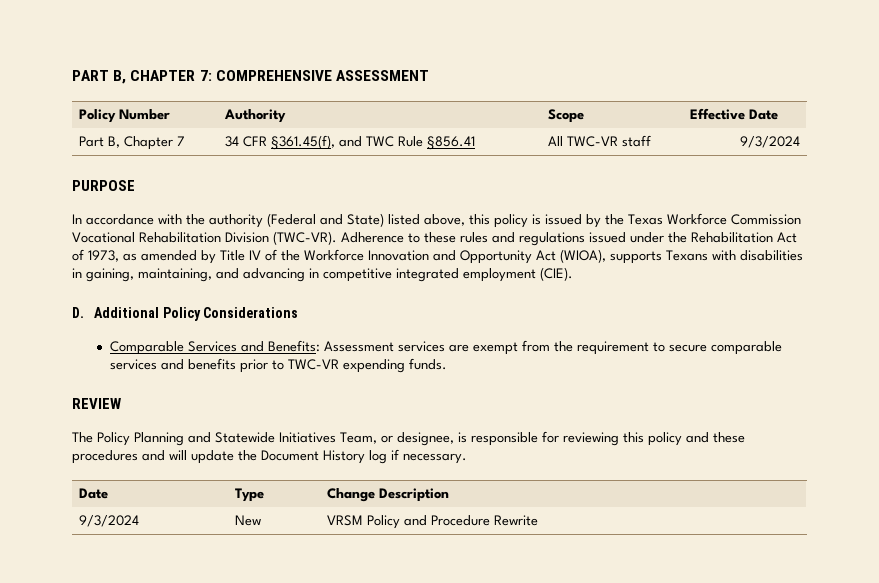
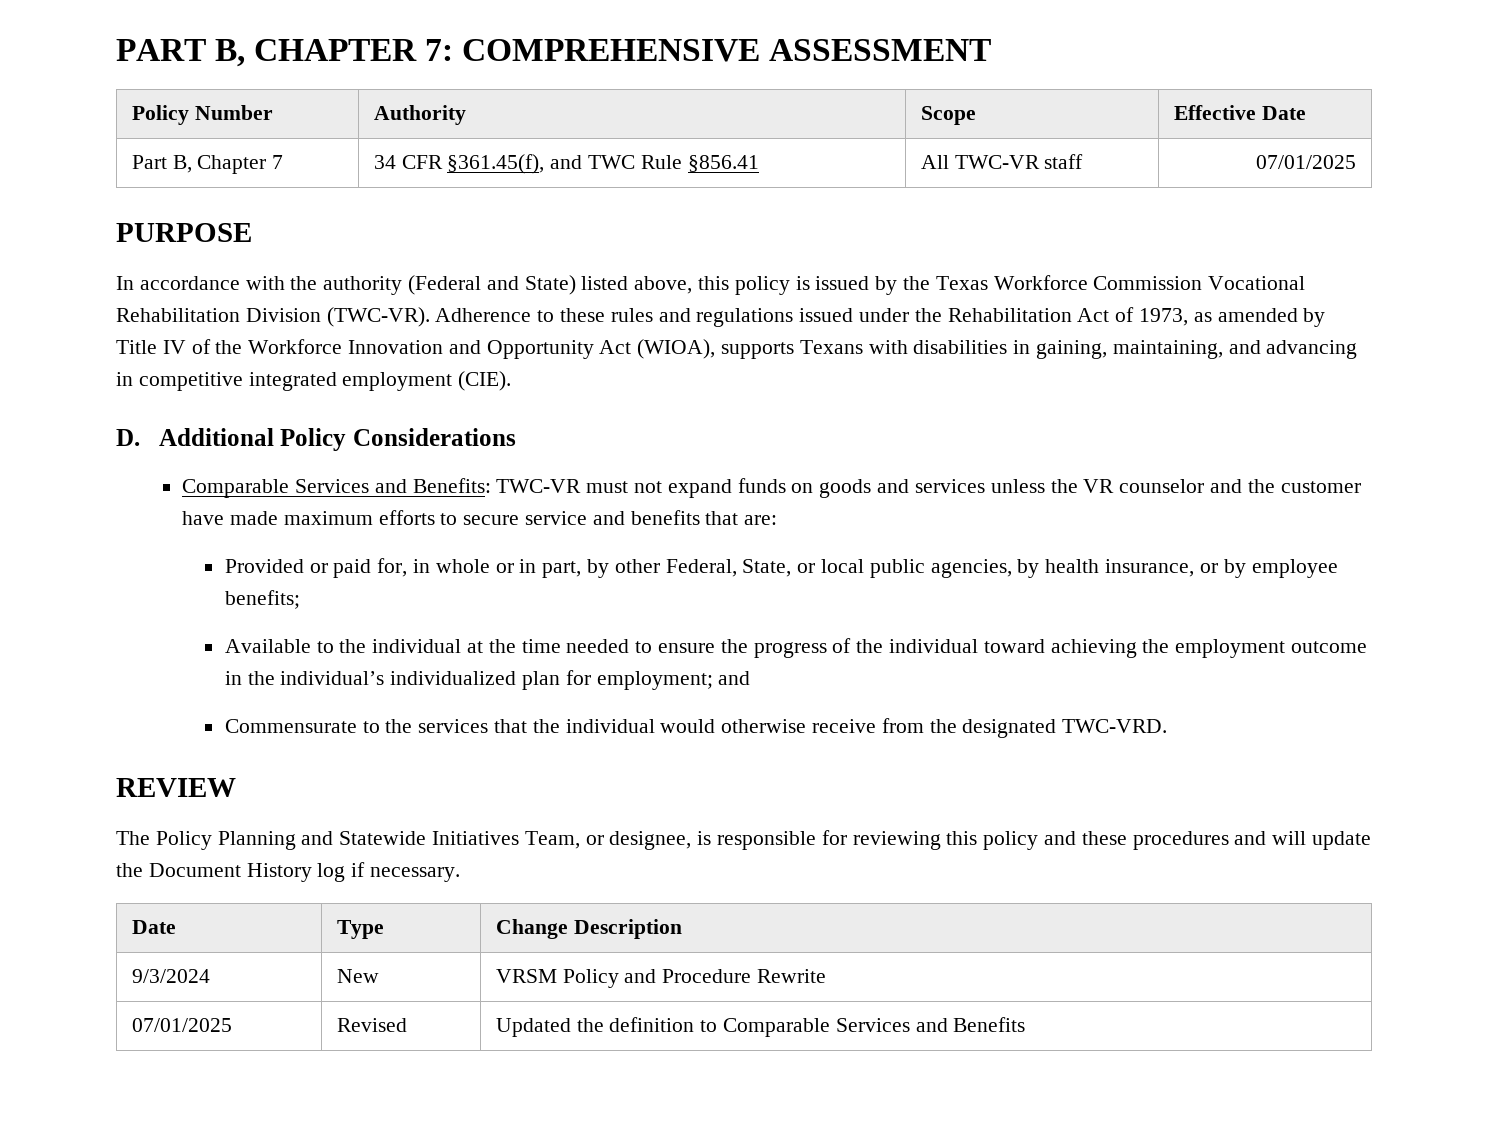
- Part B, Chapter 7 | 34 CFR §361.45(f), and TWC Rule §856.41 | All TWC-VR staff | 9/3/2024
+ Part B, Chapter 7 | 34 CFR §361.45(f), and TWC Rule §856.41 | All TWC-VR staff | 07/01/2025
- Comparable Services and Benefits: Assessment services are exempt from the requirement to secure comparable services and benefits prior to TWC-VR expending funds.
+ Comparable Services and Benefits: TWC-VR must not expand funds on goods and services unless the VR counselor and the customer have made maximum efforts to secure service and benefits that are:
+ Provided or paid for, in whole or in part, by other Federal, State, or local public agencies, by health insurance, or by employee benefits;
+ Available to the individual at the time needed to ensure the progress of the individual toward achieving the employment outcome in the individual’s individualized plan for employment; and
+ Commensurate to the services that the individual would otherwise receive from the designated TWC-VRD.
+ 07/01/2025 | Revised | Updated the definition to Comparable Services and Benefits

